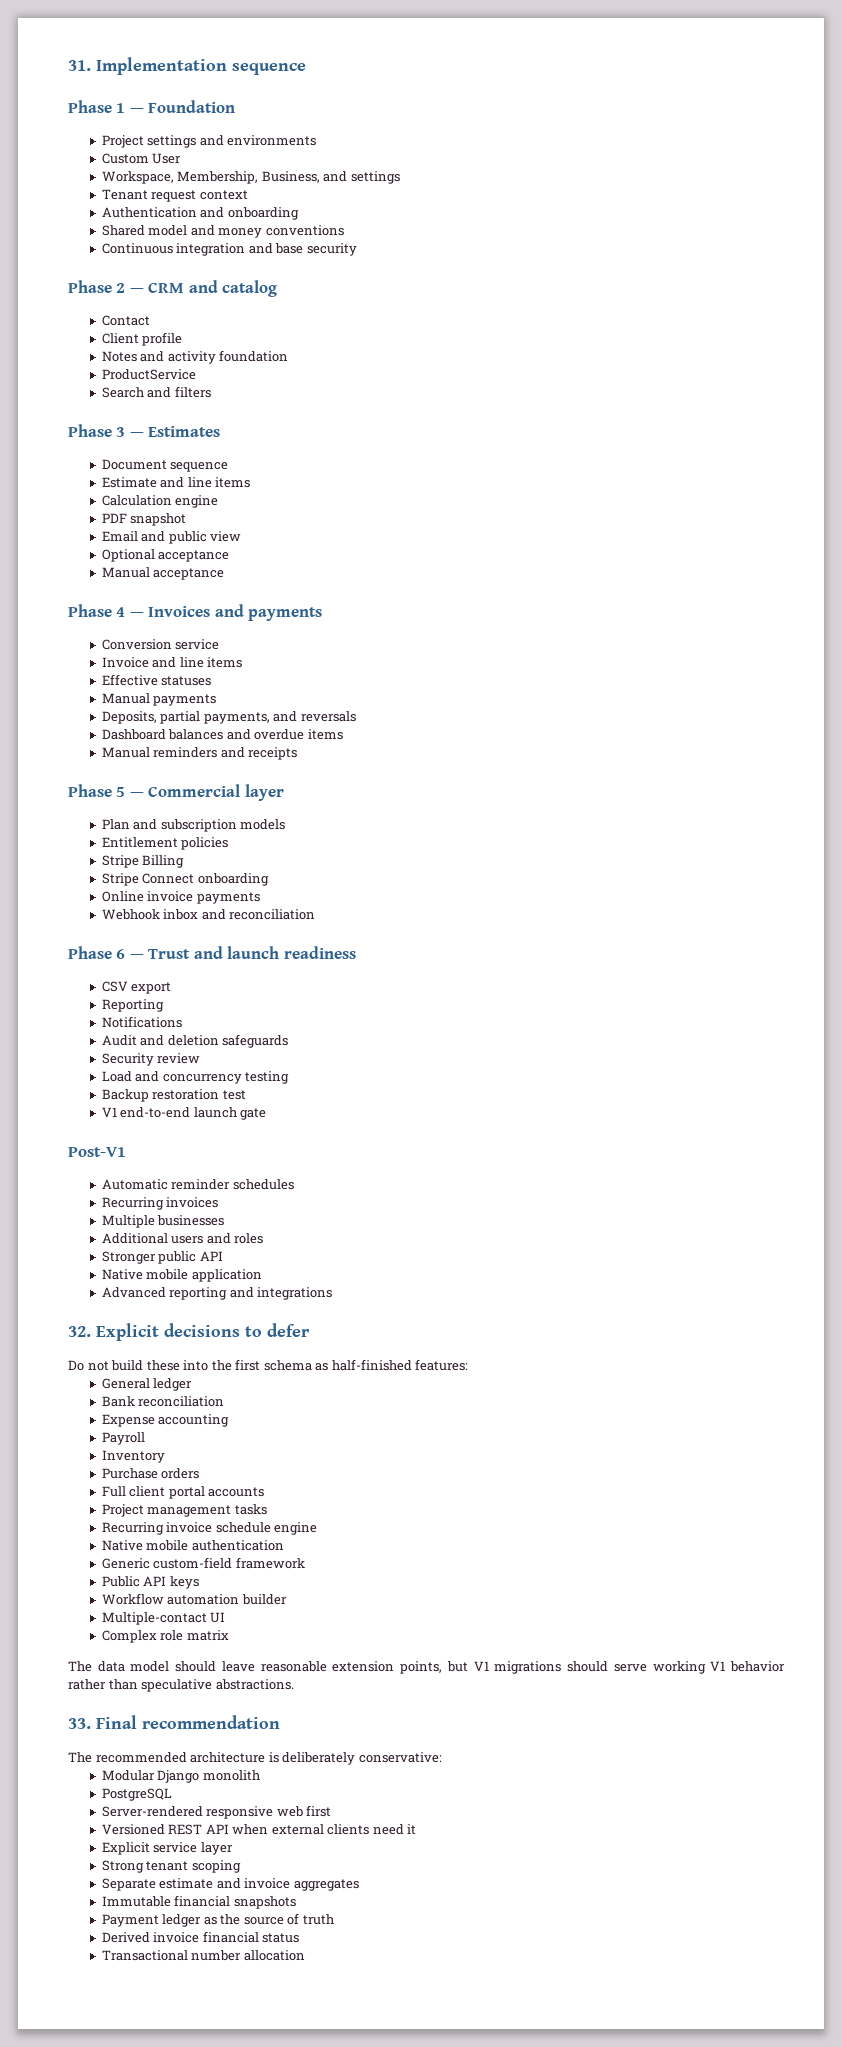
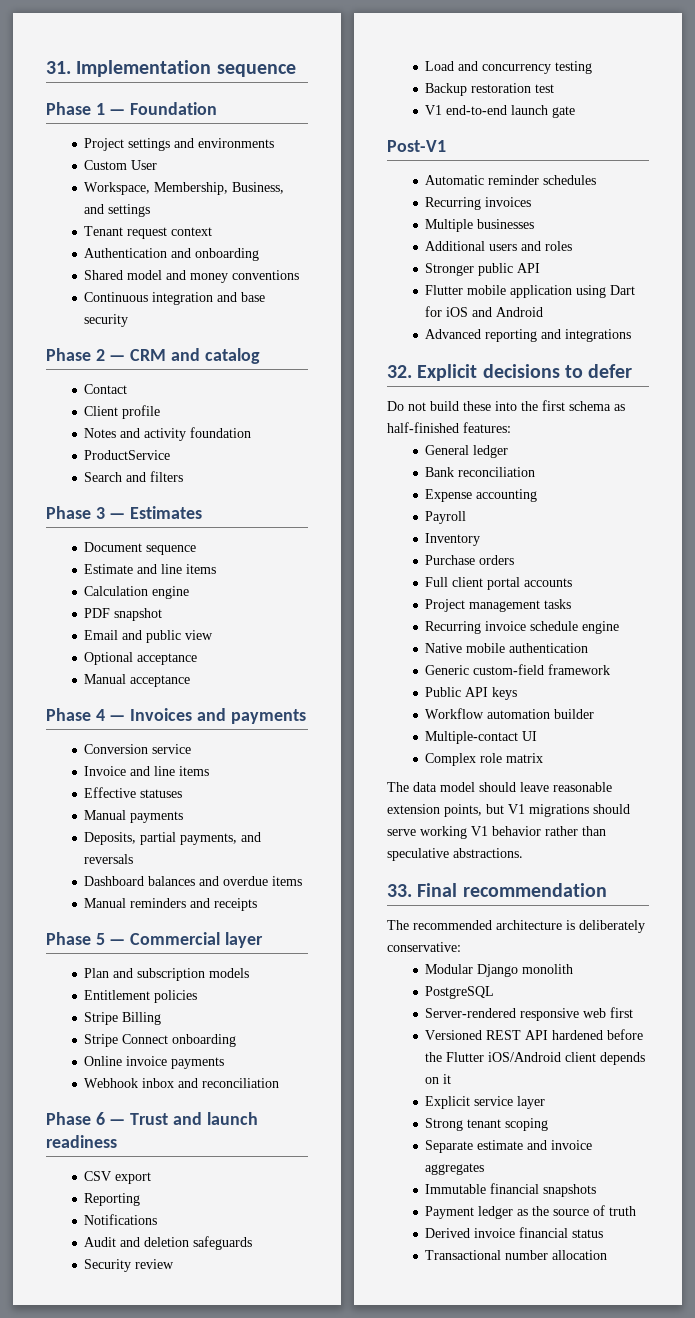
- Native mobile application
+ Flutter mobile application using Dart for iOS and Android
- Versioned REST API when external clients need it
+ Versioned REST API hardened before the Flutter iOS/Android client depends on it

